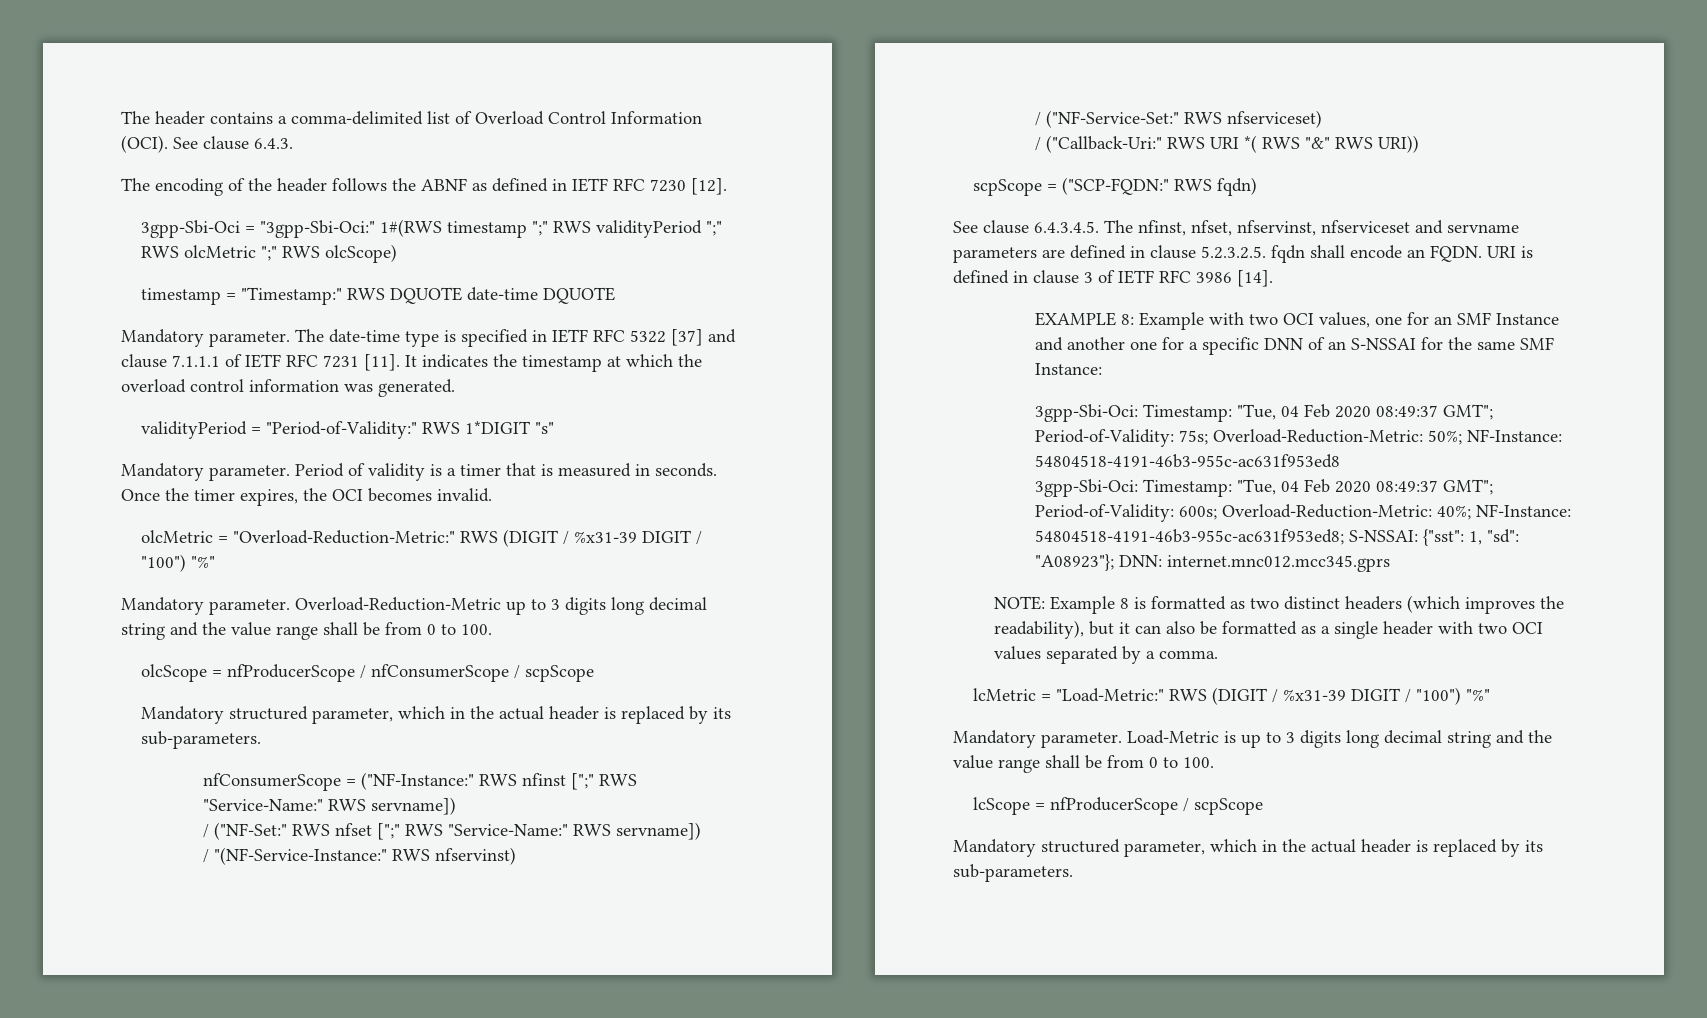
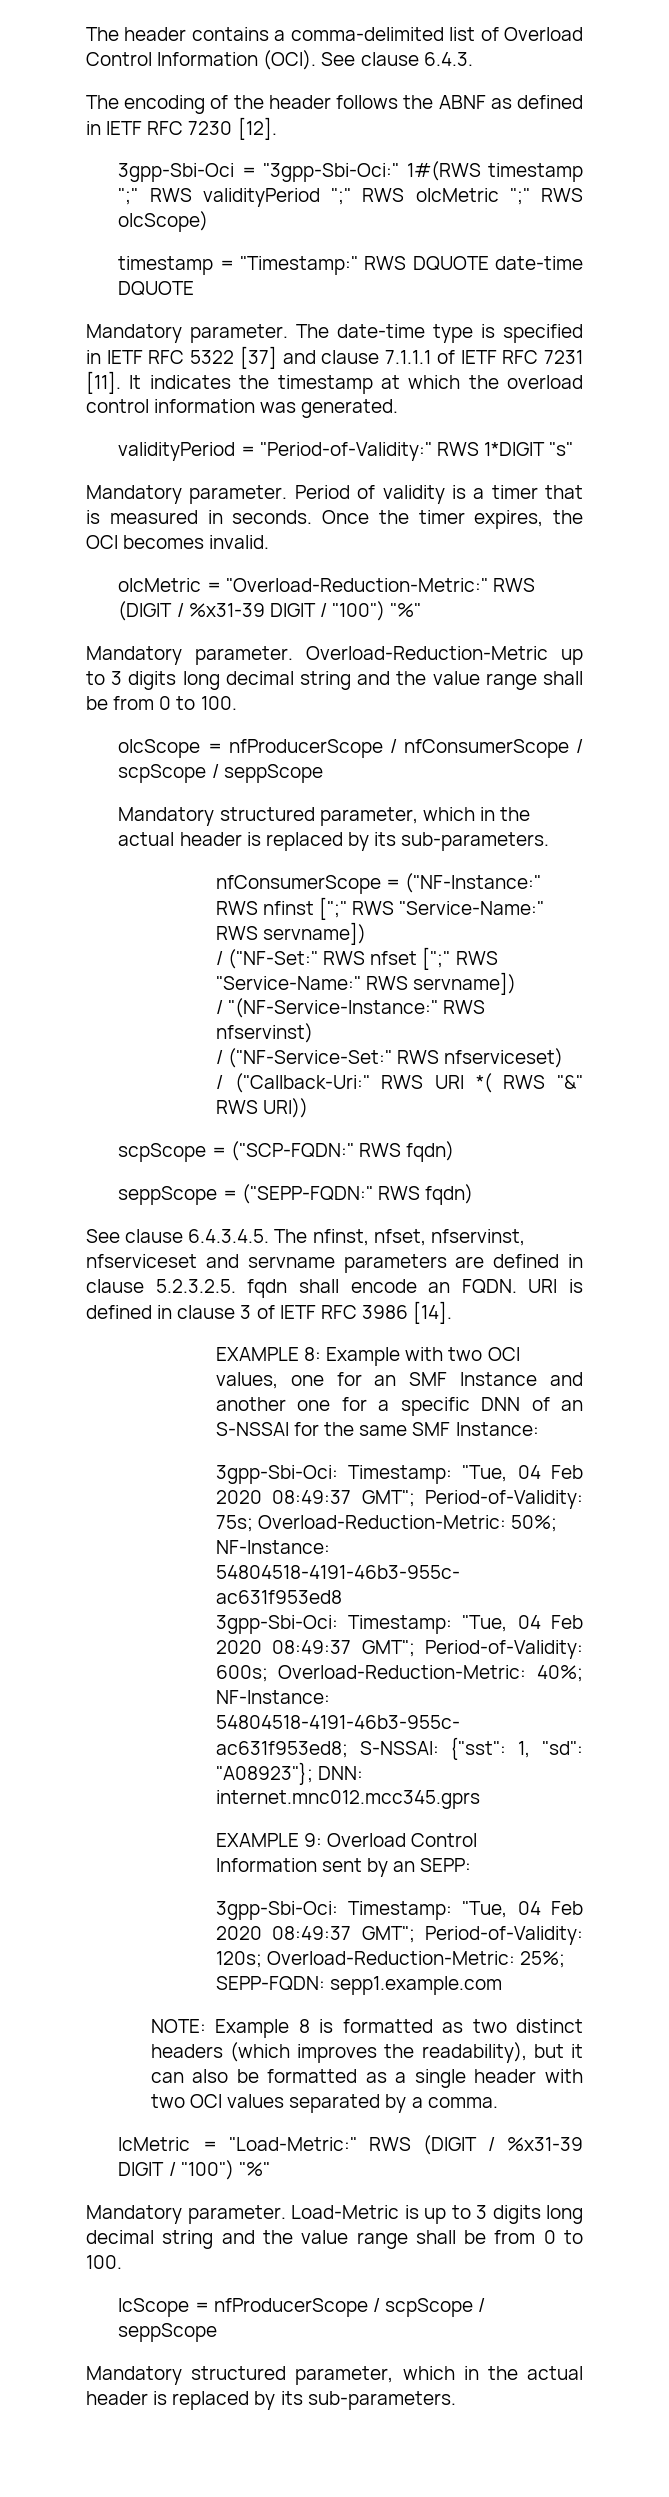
- olcScope = nfProducerScope / nfConsumerScope / scpScope
+ olcScope = nfProducerScope / nfConsumerScope / scpScope / seppScope
+ seppScope = ("SEPP-FQDN:" RWS fqdn)
+ EXAMPLE 9: Overload Control Information sent by an SEPP:
+ 3gpp-Sbi-Oci: Timestamp: "Tue, 04 Feb 2020 08:49:37 GMT"; Period-of-Validity: 120s; Overload-Reduction-Metric: 25%; SEPP-FQDN: sepp1.example.com
- lcScope = nfProducerScope / scpScope
+ lcScope = nfProducerScope / scpScope / seppScope

